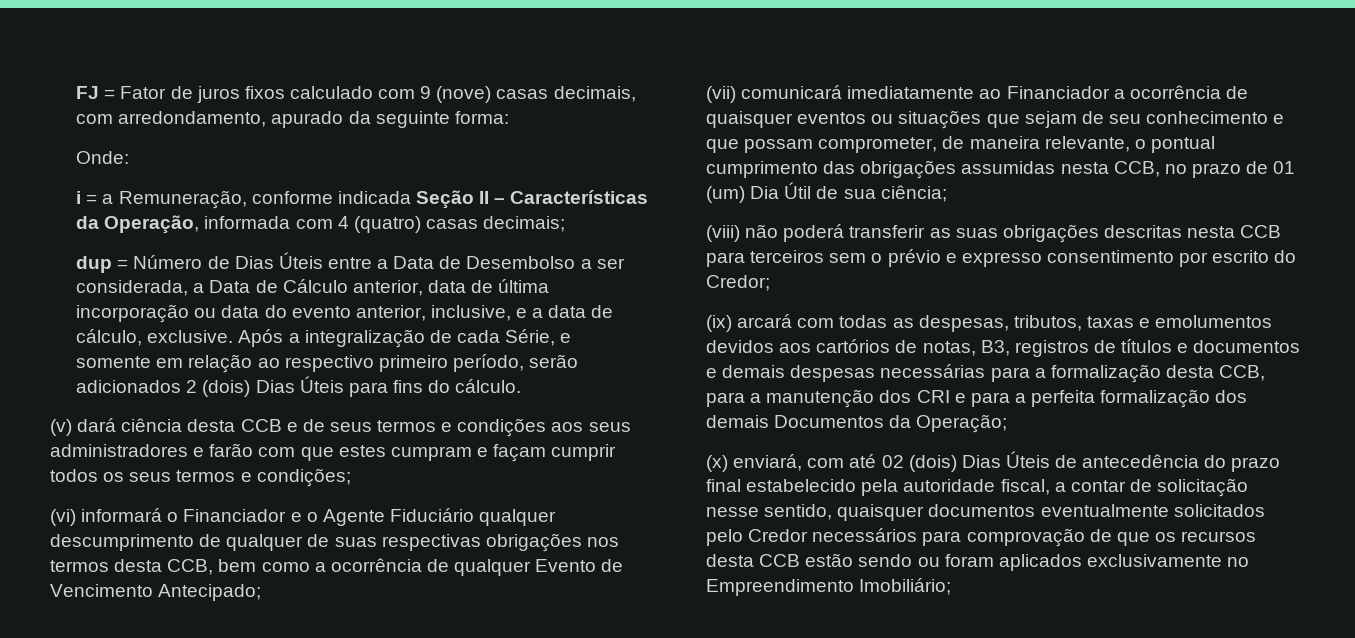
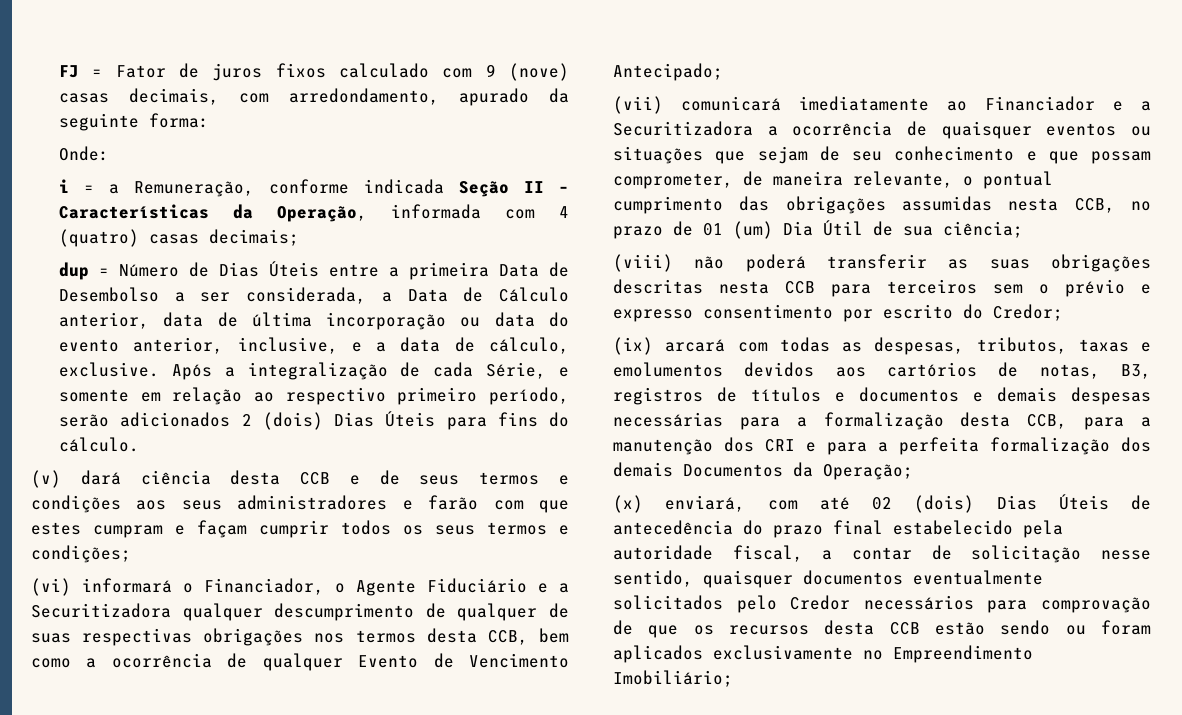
- dup = Número de Dias Úteis entre a Data de Desembolso a ser considerada, a Data de Cálculo anterior, data de última incorporação ou data do evento anterior, inclusive, e a data de cálculo, exclusive.
+ dup = Número de Dias Úteis entre a primeira Data de Desembolso a ser considerada, a Data de Cálculo anterior, data de última incorporação ou data do evento anterior, inclusive, e a data de cálculo, exclusive.
- (vi) informará o Financiador e o Agente Fiduciário qualquer descumprimento de qualquer de suas respectivas obrigações nos termos desta CCB, bem como a ocorrência de qualquer Evento de Vencimento Antecipado;
+ (vi) informará o Financiador, o Agente Fiduciário e a Securitizadora qualquer descumprimento de qualquer de suas respectivas obrigações nos termos desta CCB, bem como a ocorrência de qualquer Evento de Vencimento Antecipado;
- (vii) comunicará imediatamente ao Financiador a ocorrência de quaisquer eventos ou situações que sejam de seu conhecimento e que possam comprometer, de maneira relevante, o pontual cumprimento das obrigações assumidas nesta CCB, no prazo de 01 (um) Dia Útil de sua ciência;
+ (vii) comunicará imediatamente ao Financiador e a Securitizadora a ocorrência de quaisquer eventos ou situações que sejam de seu conhecimento e que possam comprometer, de maneira relevante, o pontual cumprimento das obrigações assumidas nesta CCB, no prazo de 01 (um) Dia Útil de sua ciência;

